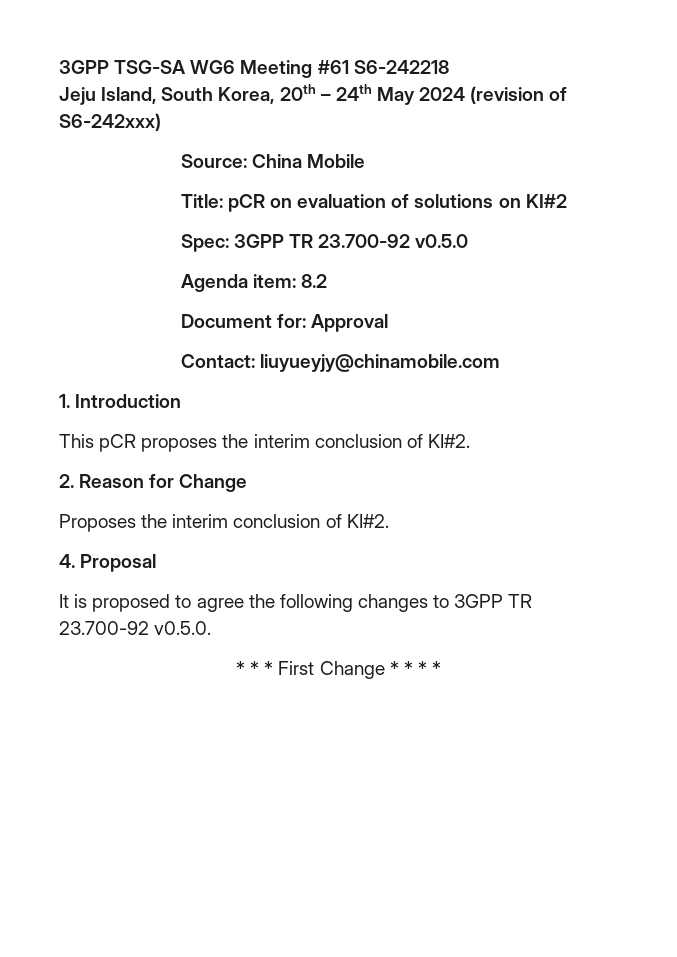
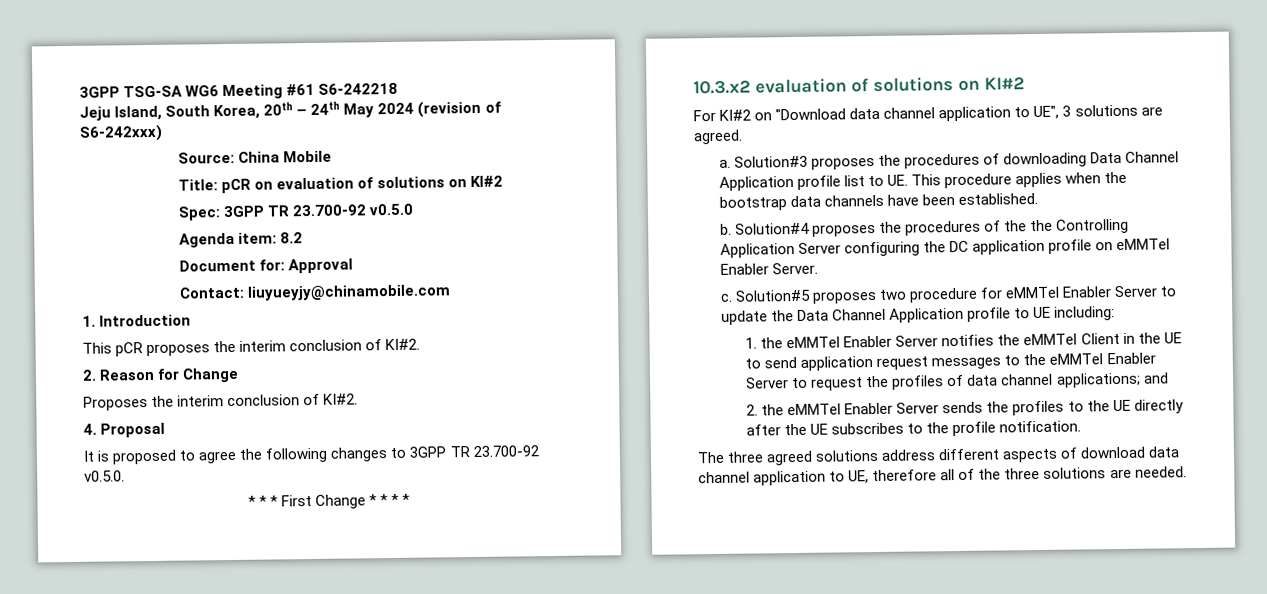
+ 10.3.x2 evaluation of solutions on KI#2
+ For KI#2 on "Download data channel application to UE", 3 solutions are agreed.
+ a. Solution#3 proposes the procedures of downloading Data Channel Application profile list to UE. This procedure applies when the bootstrap data channels have been established.
+ b. Solution#4 proposes the procedures of the the Controlling Application Server configuring the DC application profile on eMMTel Enabler Server.
+ c. Solution#5 proposes two procedure for eMMTel Enabler Server to update the Data Channel Application profile to UE including:
+ 1. the eMMTel Enabler Server notifies the eMMTel Client in the UE to send application request messages to the eMMTel Enabler Server to request the profiles of data channel applications; and
+ 2. the eMMTel Enabler Server sends the profiles to the UE directly after the UE subscribes to the profile notification.
+ The three agreed solutions address different aspects of download data channel application to UE, therefore all of the three solutions are needed.

